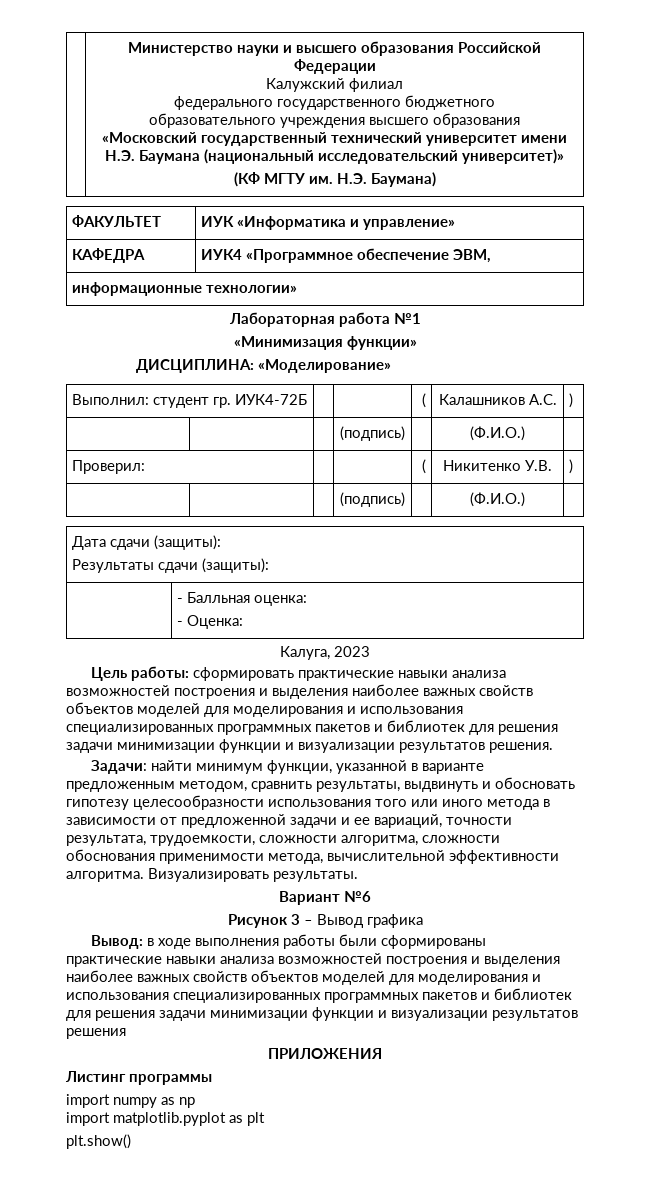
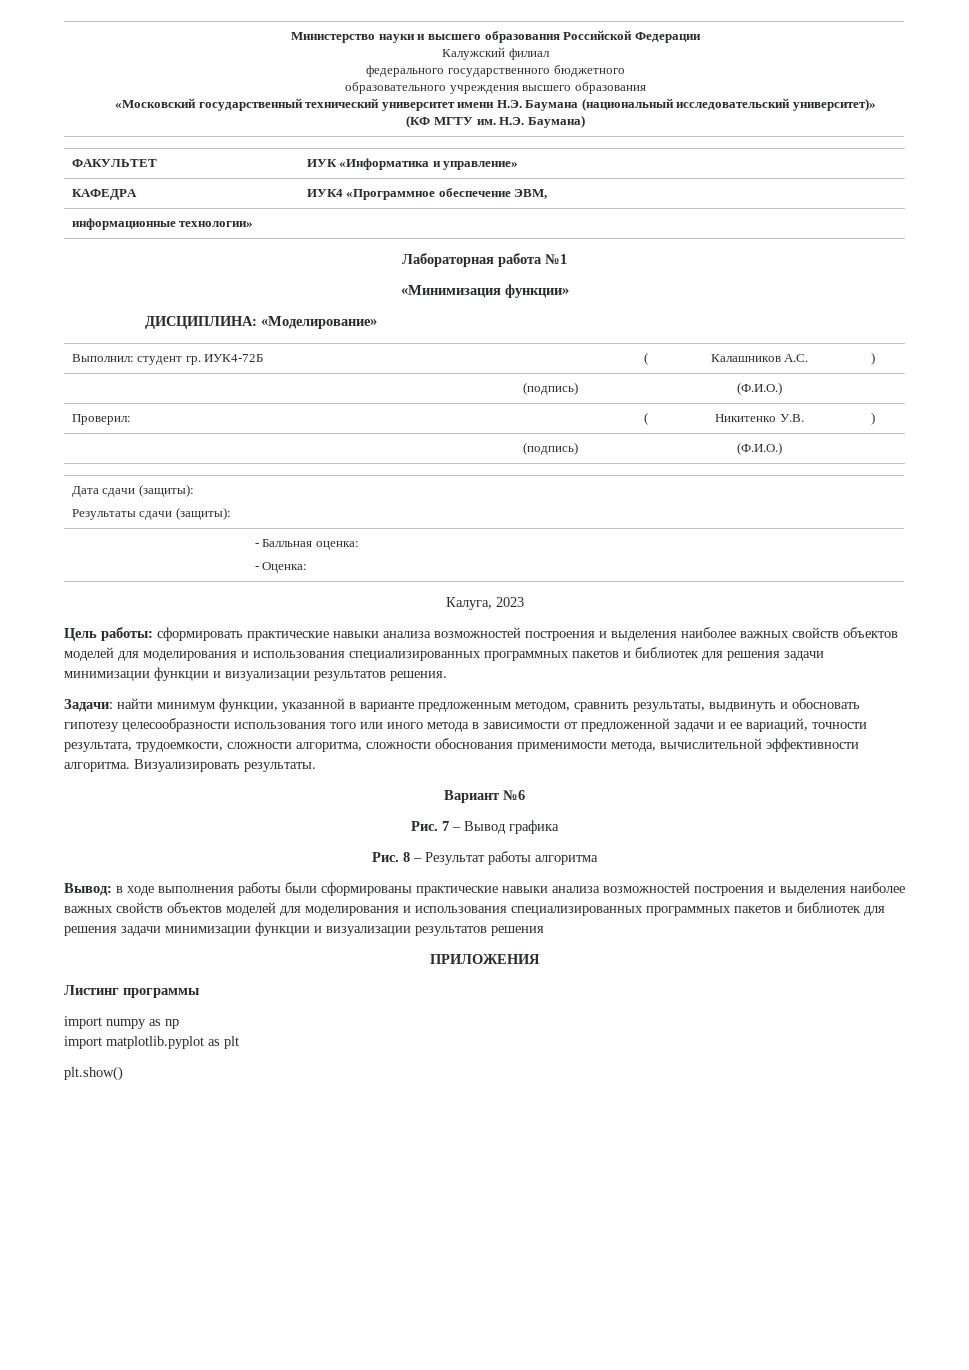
- Рисунок 3 – Вывод графика
+ Рис. 7 – Вывод графика
+ Рис. 8 – Результат работы алгоритма

